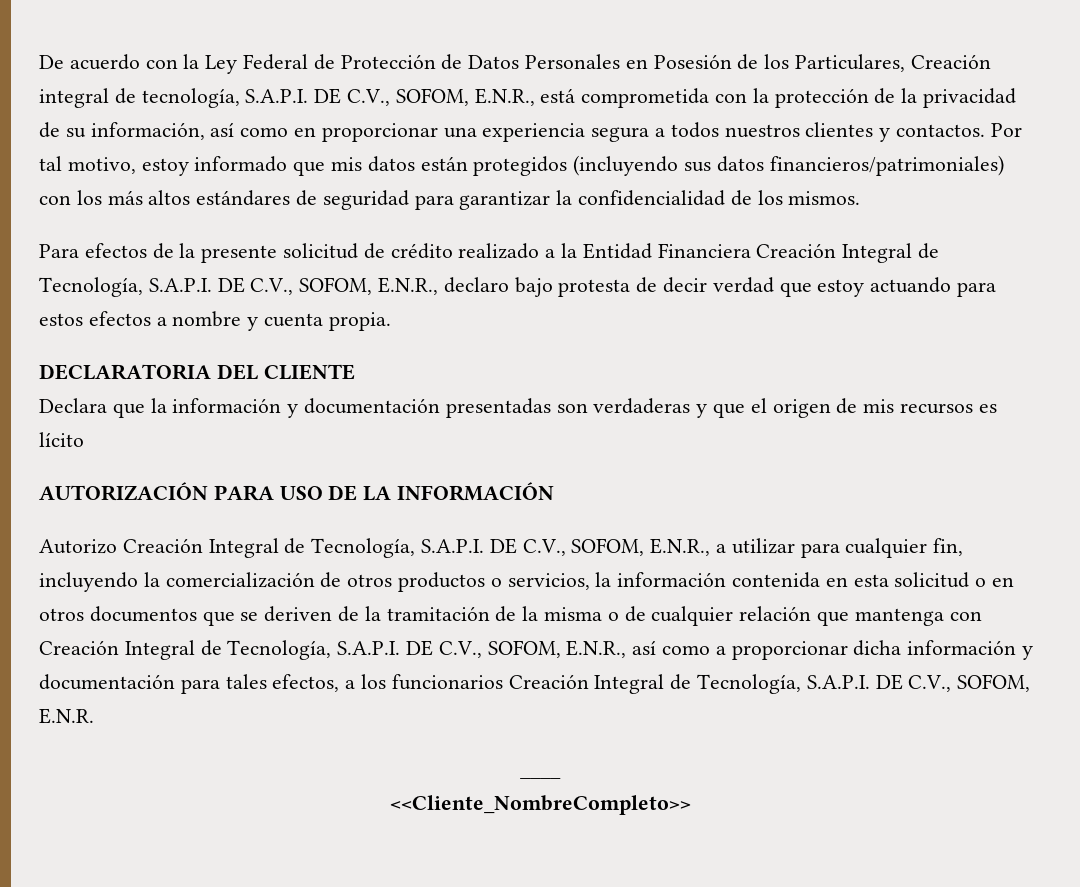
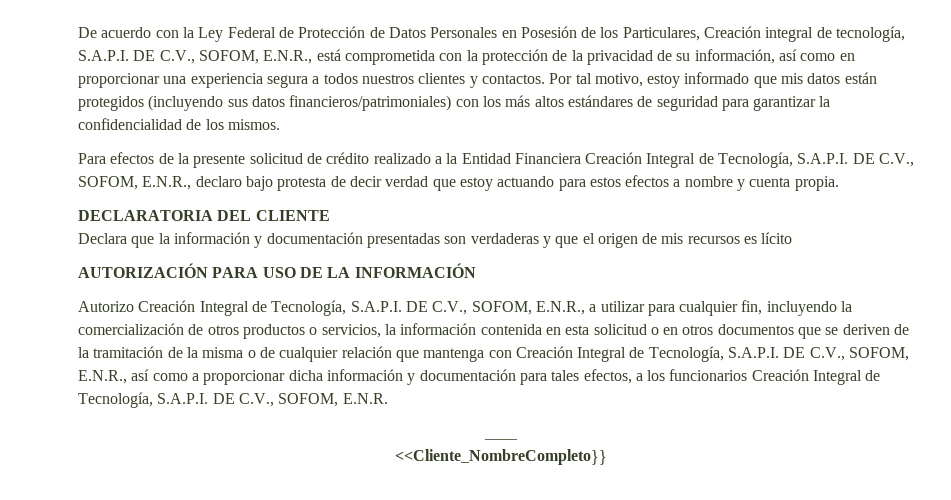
- <<Cliente_NombreCompleto>>
+ <<Cliente_NombreCompleto}}

